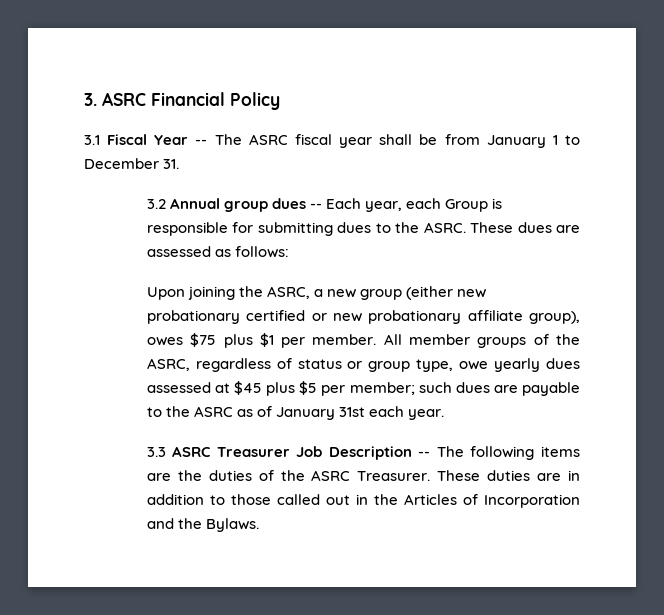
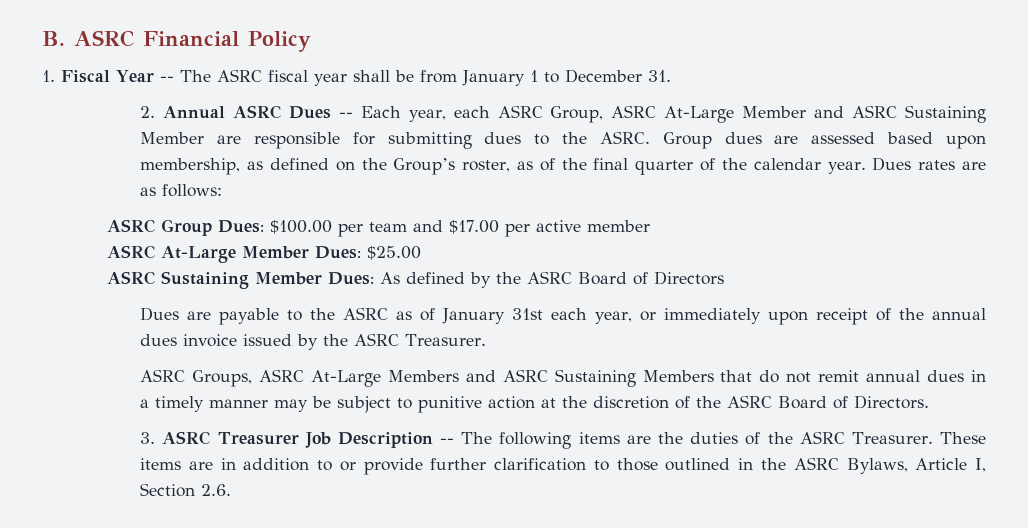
- 3. ASRC Financial Policy
+ B. ASRC Financial Policy
- 3.1 Fiscal Year -- The ASRC fiscal year shall be from January 1 to December 31.
+ 1. Fiscal Year -- The ASRC fiscal year shall be from January 1 to December 31.
- 3.2 Annual group dues -- Each year, each Group is responsible for submitting dues to the ASRC.
+ 2. Annual ASRC Dues -- Each year, each ASRC Group, ASRC At-Large Member and ASRC Sustaining Member are responsible for submitting dues to the ASRC.
- These dues are assessed as follows:
- Upon joining the ASRC, a new group (either new probationary certified or new probationary affiliate group), owes $75 plus $1 per member. All member groups of the ASRC, regardless of status or group type, owe yearly dues assessed at $45 plus $5 per member; such dues are payable to the ASRC as of January 31st each year.
- 3.3 ASRC Treasurer Job Description -- The following items are the duties of the ASRC Treasurer.
+ Group dues are assessed based upon membership, as defined on the Group’s roster, as of the final quarter of the calendar year. Dues rates are as follows:
+ ASRC Group Dues: $100.00 per team and $17.00 per active member
+ ASRC At-Large Member Dues: $25.00
+ ASRC Sustaining Member Dues: As defined by the ASRC Board of Directors
+ Dues are payable to the ASRC as of January 31st each year, or immediately upon receipt of the annual dues invoice issued by the ASRC Treasurer.
+ ASRC Groups, ASRC At-Large Members and ASRC Sustaining Members that do not remit annual dues in a timely manner may be subject to punitive action at the discretion of the ASRC Board of Directors.
+ 3. ASRC Treasurer Job Description -- The following items are the duties of the ASRC Treasurer.
- These duties are in addition to those called out in the Articles of Incorporation and the Bylaws.
+ These items are in addition to or provide further clarification to those outlined in the ASRC Bylaws, Article I, Section 2.6.

